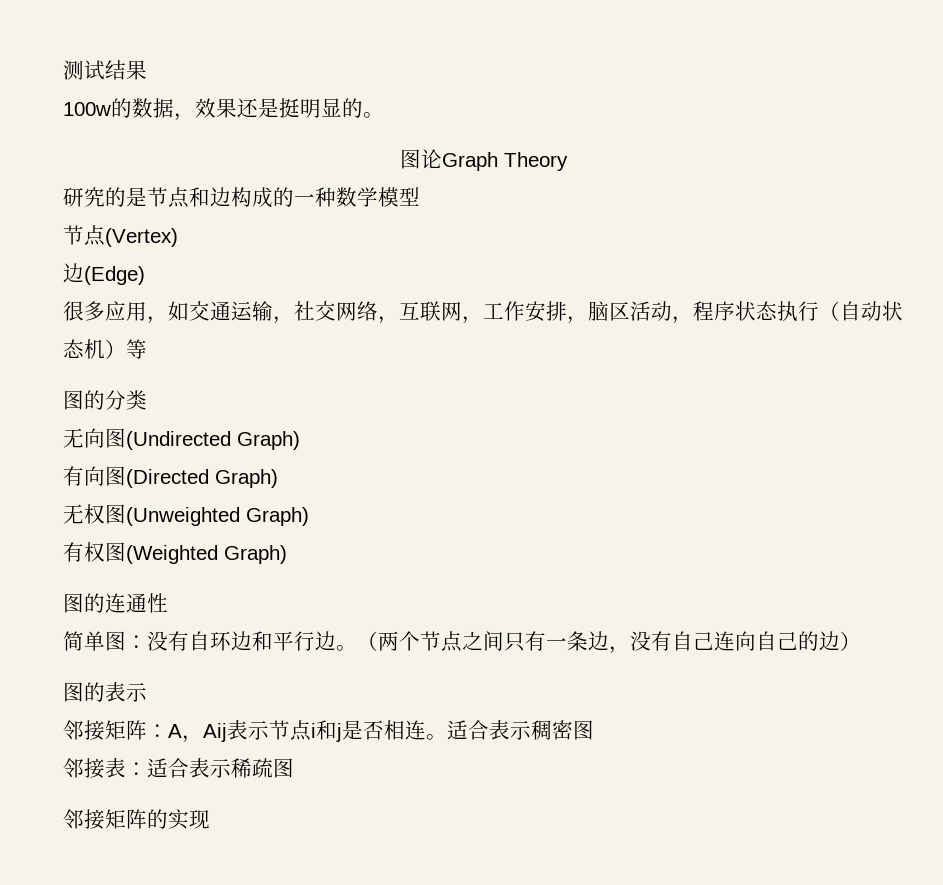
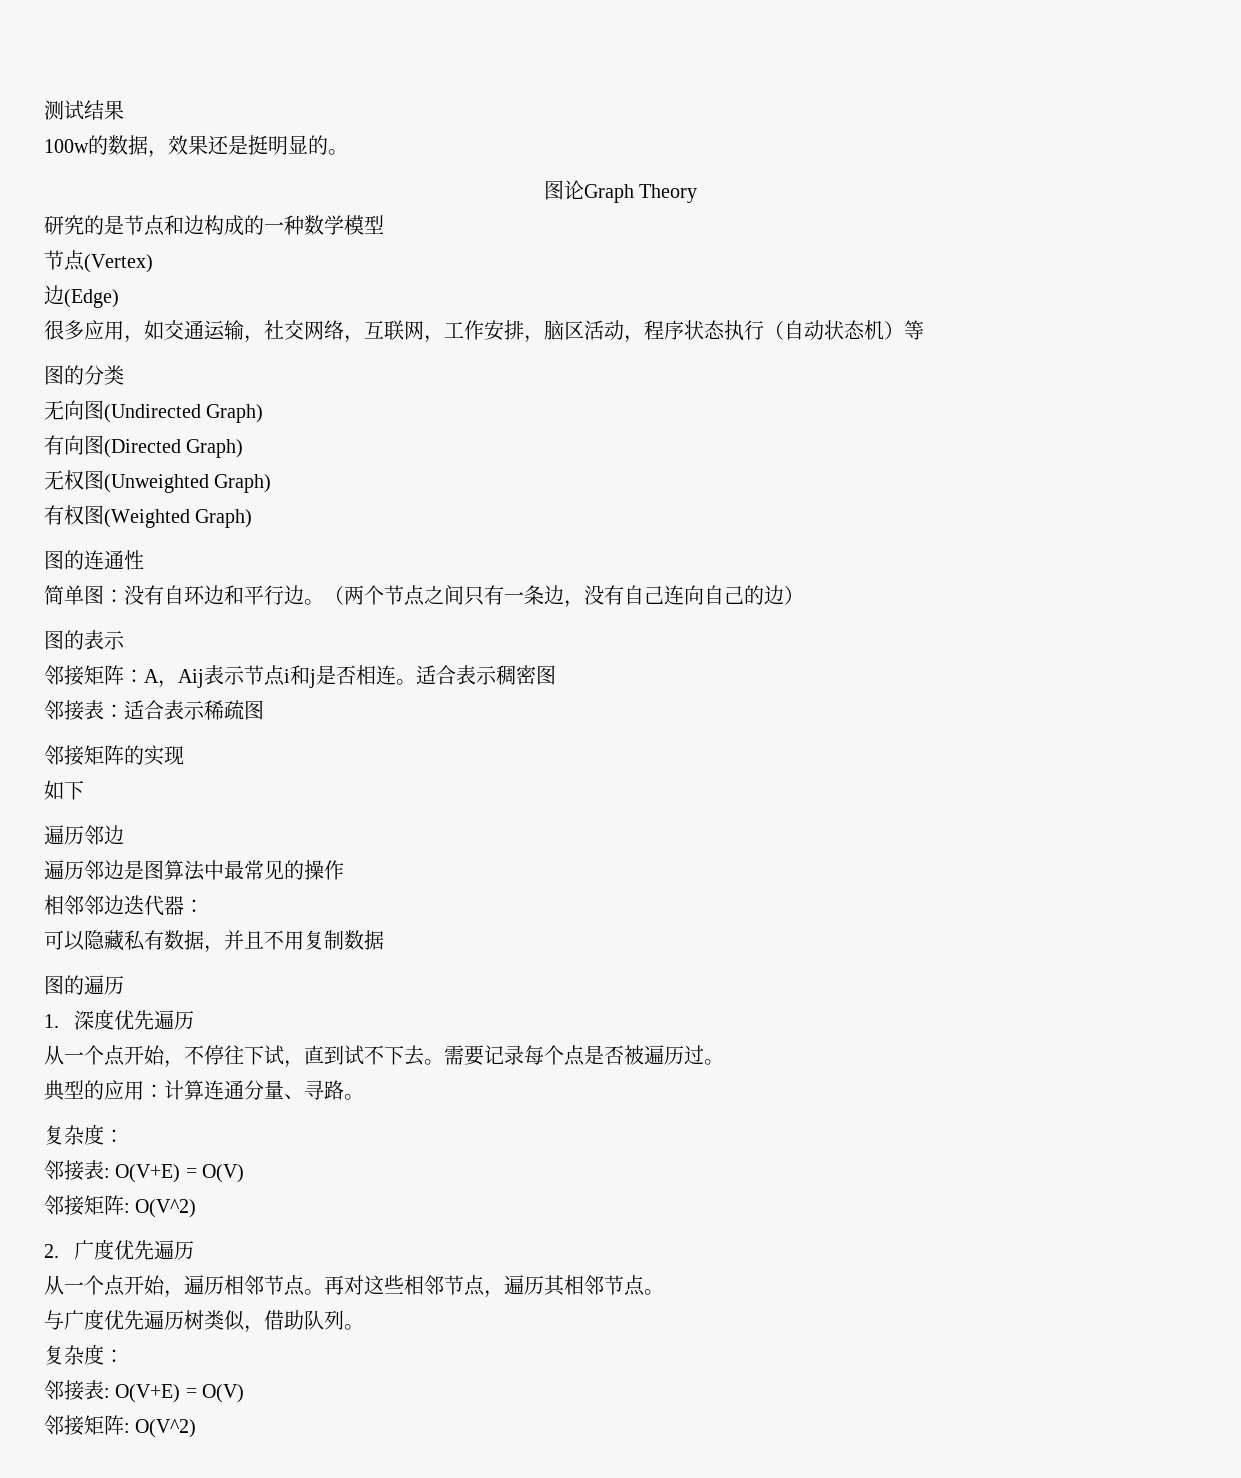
+ 如下
+ 遍历邻边
+ 遍历邻边是图算法中最常见的操作
+ 相邻邻边迭代器：
+ 可以隐藏私有数据，并且不用复制数据
+ 图的遍历
+ 1.深度优先遍历
+ 从一个点开始，不停往下试，直到试不下去。需要记录每个点是否被遍历过。
+ 典型的应用：计算连通分量、寻路。
+ 复杂度：
+ 邻接表: O(V+E) = O(V)
+ 邻接矩阵: O(V^2)
+ 2.广度优先遍历
+ 从一个点开始，遍历相邻节点。再对这些相邻节点，遍历其相邻节点。
+ 与广度优先遍历树类似，借助队列。
+ 复杂度：
+ 邻接表: O(V+E) = O(V)
+ 邻接矩阵: O(V^2)

